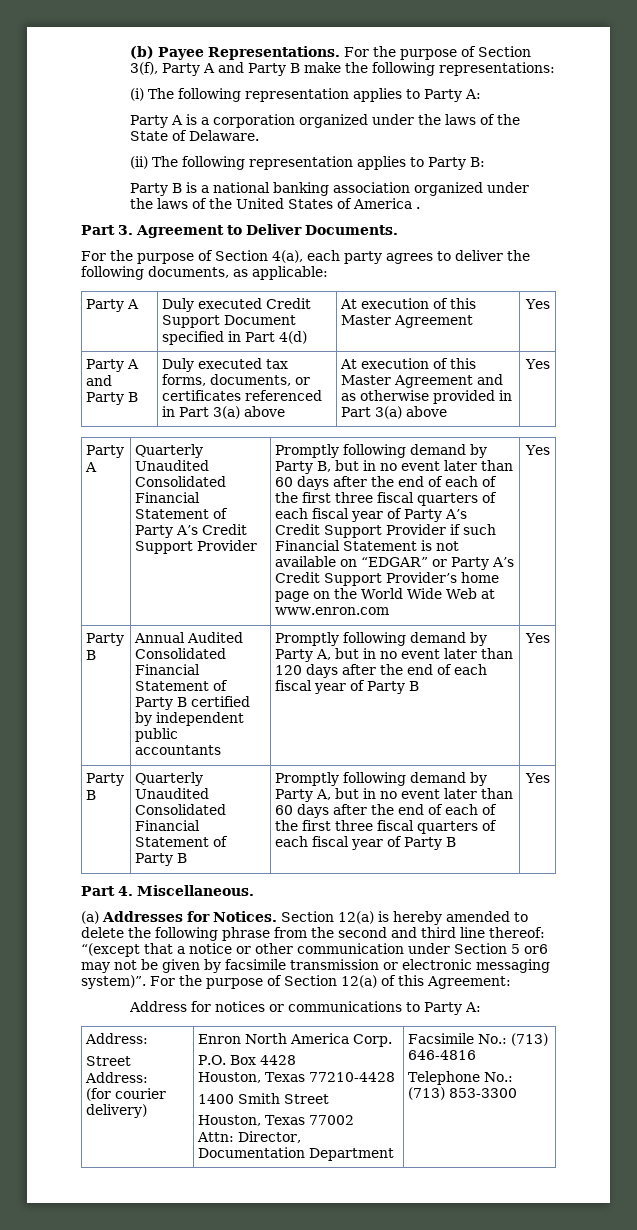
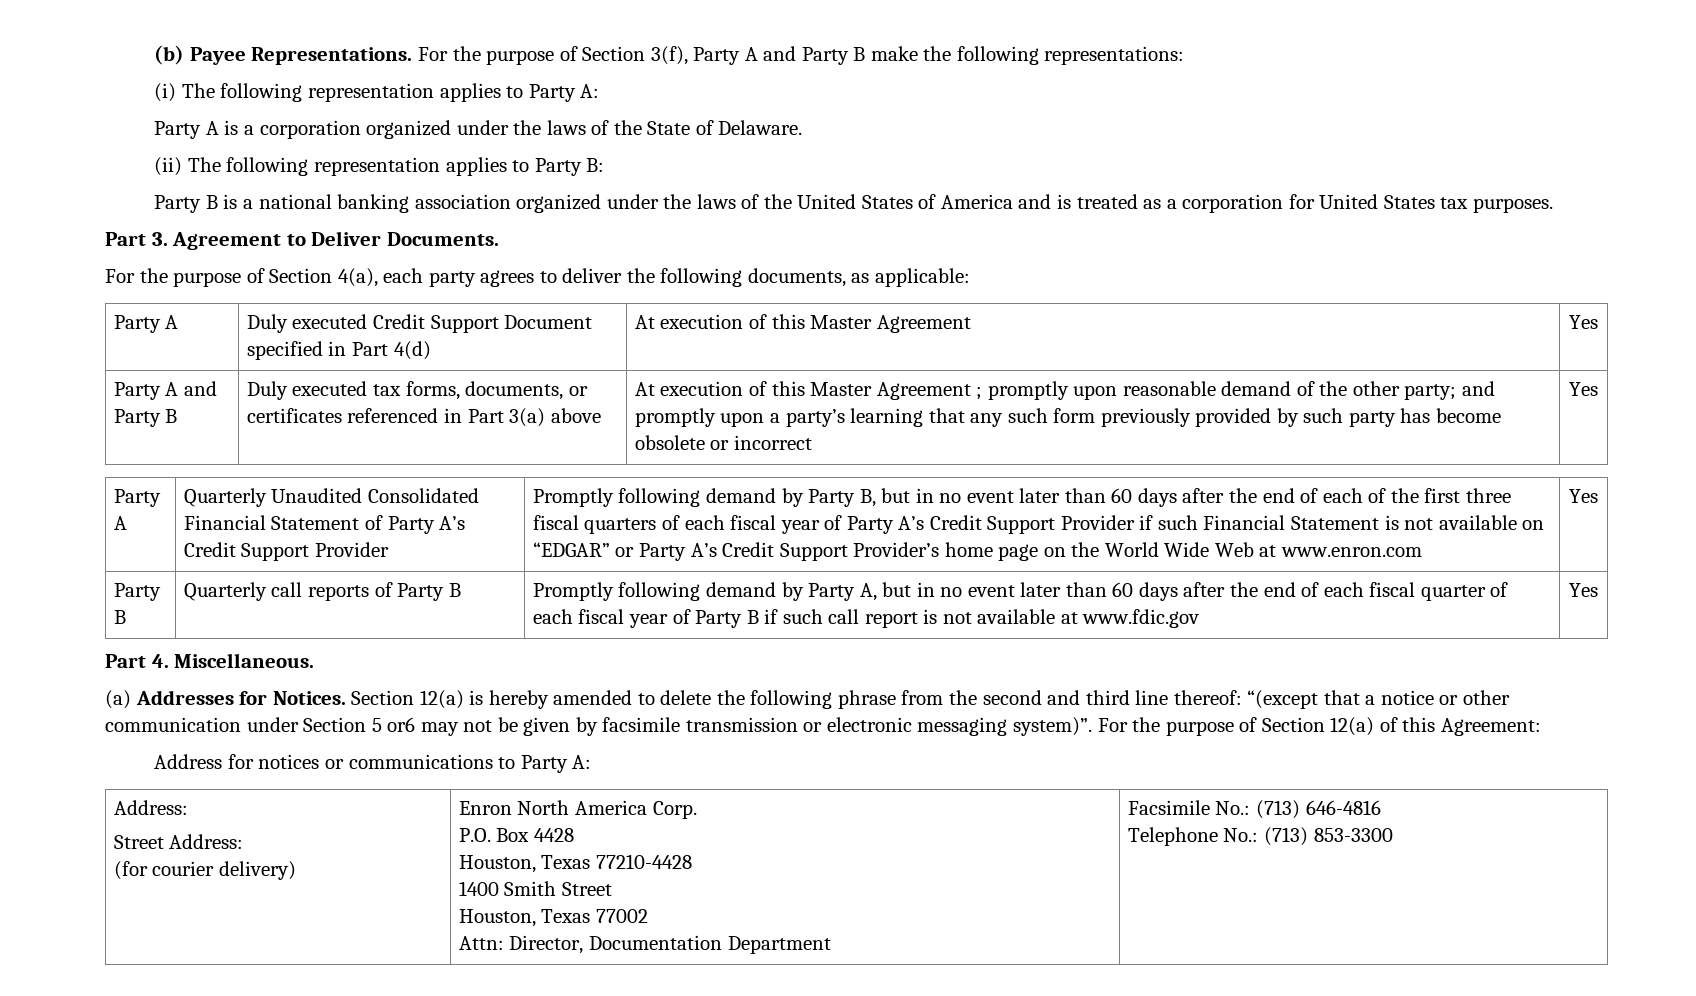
- Party B is a national banking association organized under the laws of the United States of America .
+ Party B is a national banking association organized under the laws of the United States of America and is treated as a corporation for United States tax purposes.
- At execution of this Master Agreement and as otherwise provided in Part 3(a) above
+ At execution of this Master Agreement ; promptly upon reasonable demand of the other party; and promptly upon a party’s learning that any such form previously provided by such party has become obsolete or incorrect
- Party B | Annual Audited Consolidated Financial Statement of Party B certified by independent public accountants | Promptly following demand by Party A, but in no event later than 120 days after the end of each fiscal year of Party B | Yes
- Quarterly Unaudited Consolidated Financial Statement of Party B
+ Quarterly call reports of Party B
- Promptly following demand by Party A, but in no event later than 60 days after the end of each of the first three fiscal quarters of each fiscal year of Party B
+ Promptly following demand by Party A, but in no event later than 60 days after the end of each fiscal quarter of each fiscal year of Party B if such call report is not available at www.fdic.gov

